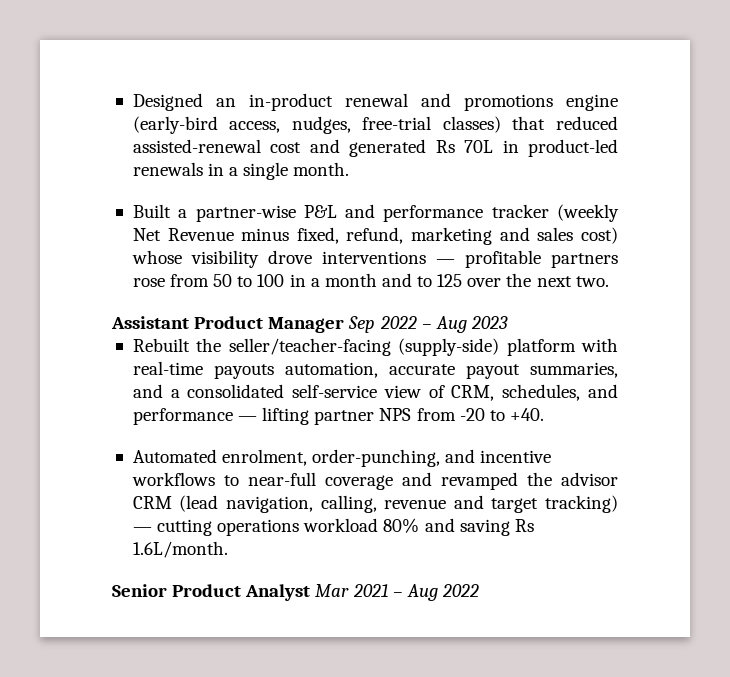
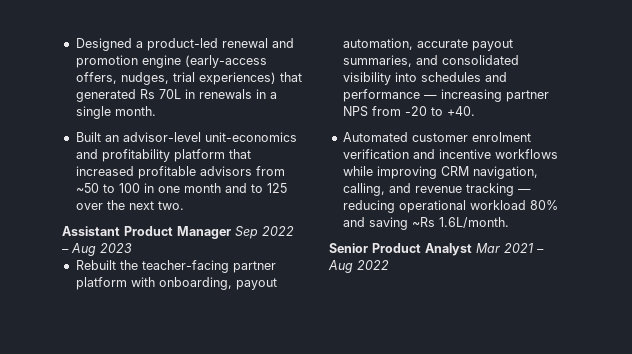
- Designed an in-product renewal and promotions engine (early-bird access, nudges, free-trial classes) that reduced assisted-renewal cost and generated Rs 70L in product-led renewals in a single month.
+ Designed a product-led renewal and promotion engine (early-access offers, nudges, trial experiences) that generated Rs 70L in renewals in a single month.
- Built a partner-wise P&L and performance tracker (weekly Net Revenue minus fixed, refund, marketing and sales cost) whose visibility drove interventions — profitable partners rose from 50 to 100 in a month and to 125 over the next two.
+ Built an advisor-level unit-economics and profitability platform that increased profitable advisors from ~50 to 100 in one month and to 125 over the next two.
- Rebuilt the seller/teacher-facing (supply-side) platform with real-time payouts automation, accurate payout summaries, and a consolidated self-service view of CRM, schedules, and performance — lifting partner NPS from -20 to +40.
+ Rebuilt the teacher-facing partner platform with onboarding, payout automation, accurate payout summaries, and consolidated visibility into schedules and performance — increasing partner NPS from -20 to +40.
- Automated enrolment, order-punching, and incentive workflows to near-full coverage and revamped the advisor CRM (lead navigation, calling, revenue and target tracking) — cutting operations workload 80% and saving Rs 1.6L/month.
+ Automated customer enrolment verification and incentive workflows while improving CRM navigation, calling, and revenue tracking — reducing operational workload 80% and saving ~Rs 1.6L/month.

